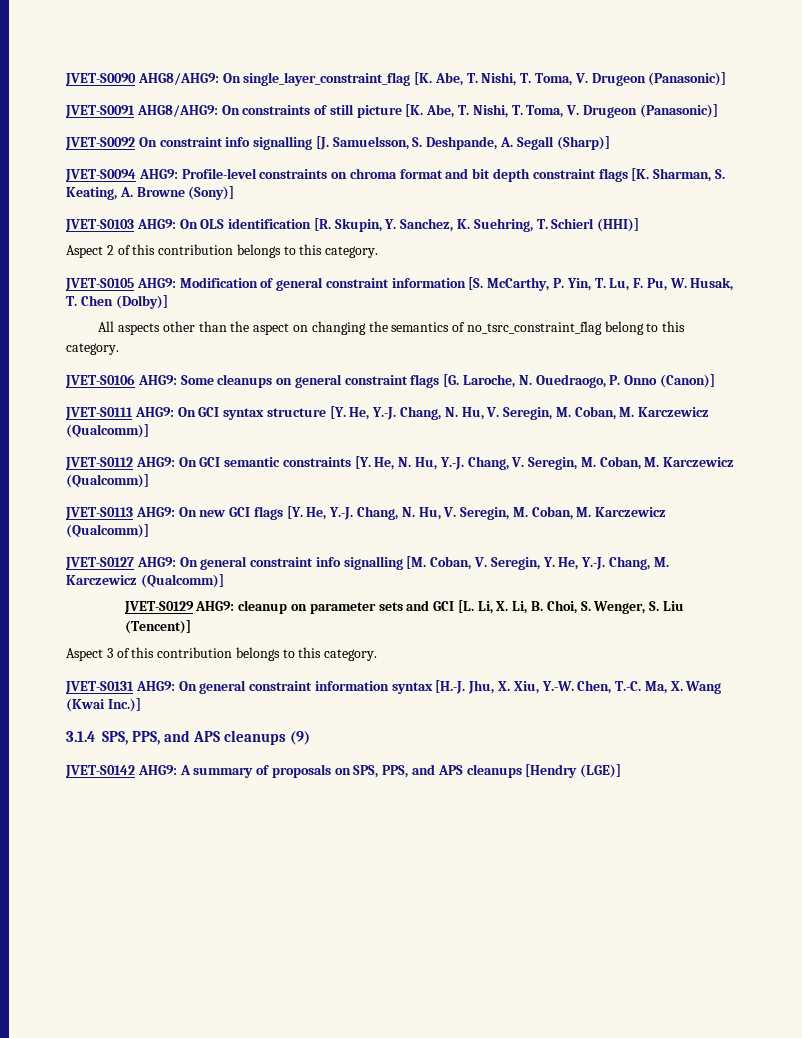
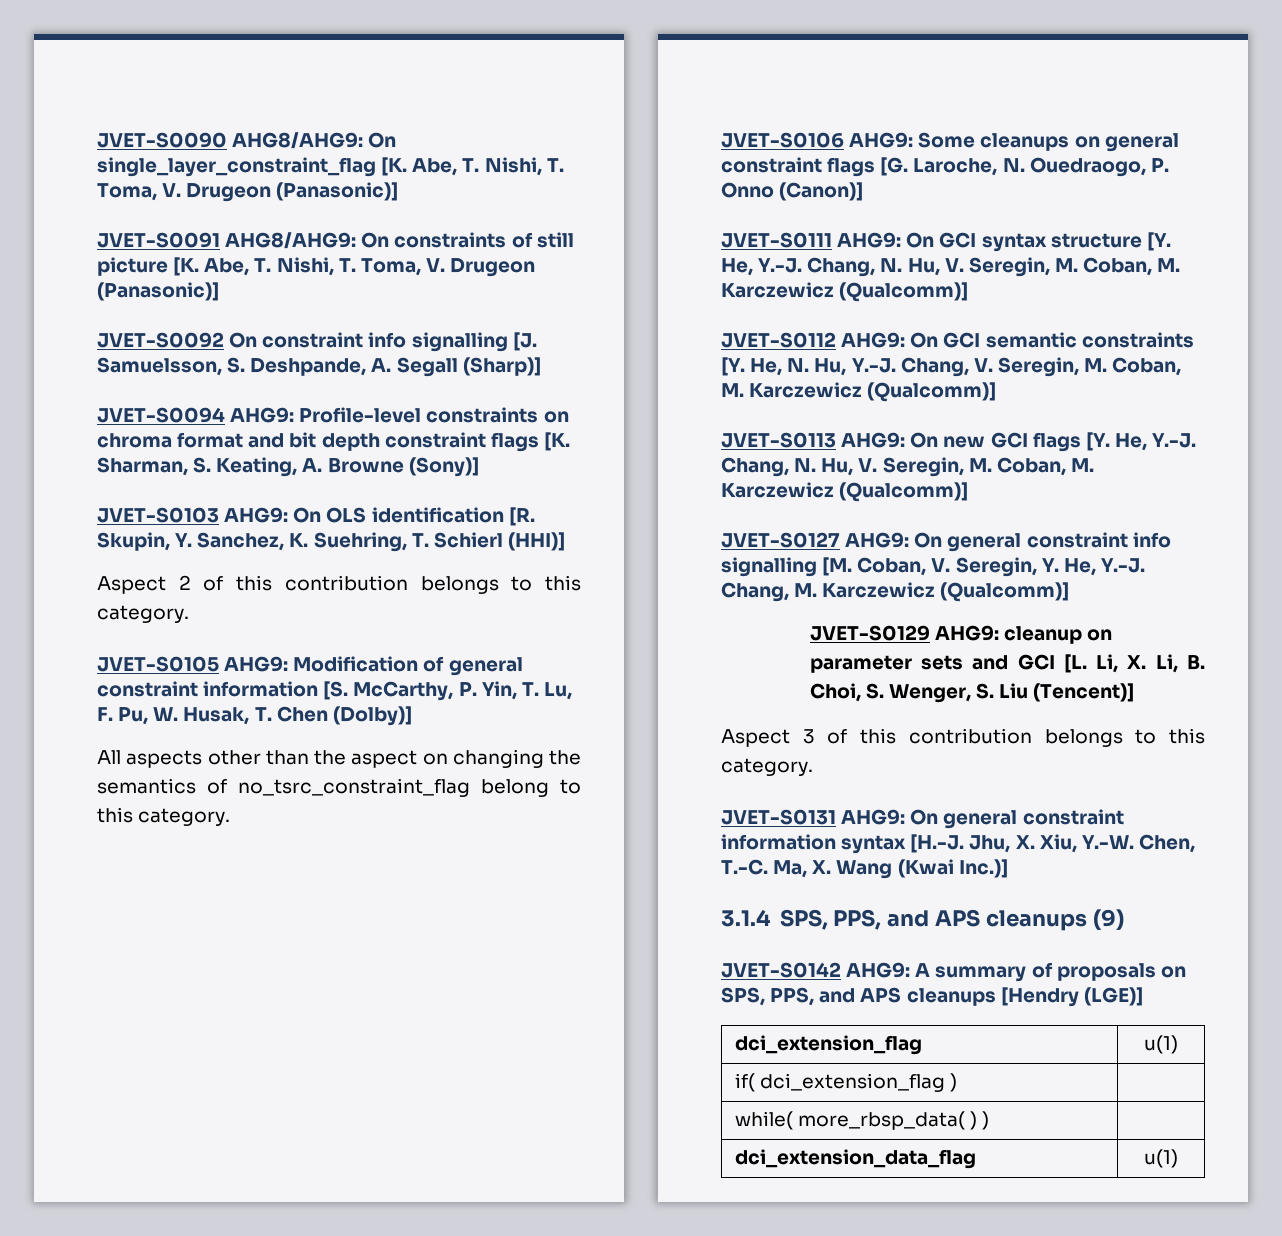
+ dci_extension_flag | u(1)
+ if( dci_extension_flag ) |
+ while( more_rbsp_data( ) ) |
+ dci_extension_data_flag | u(1)

